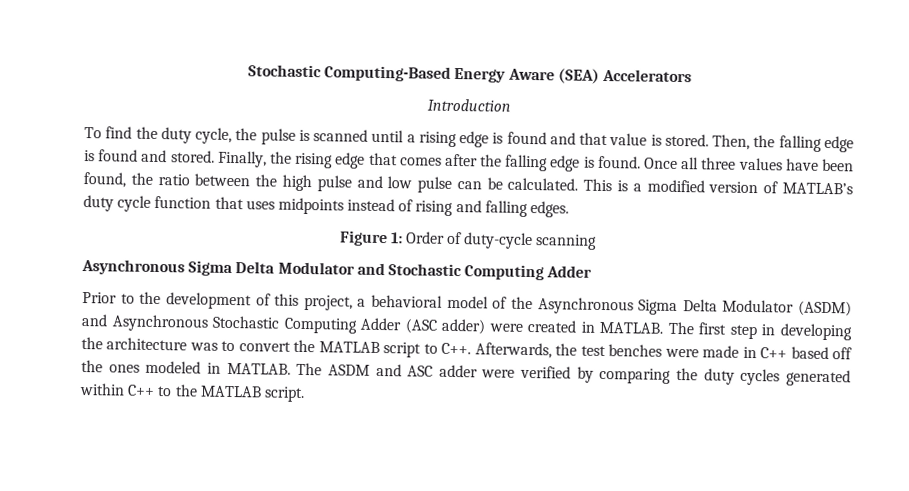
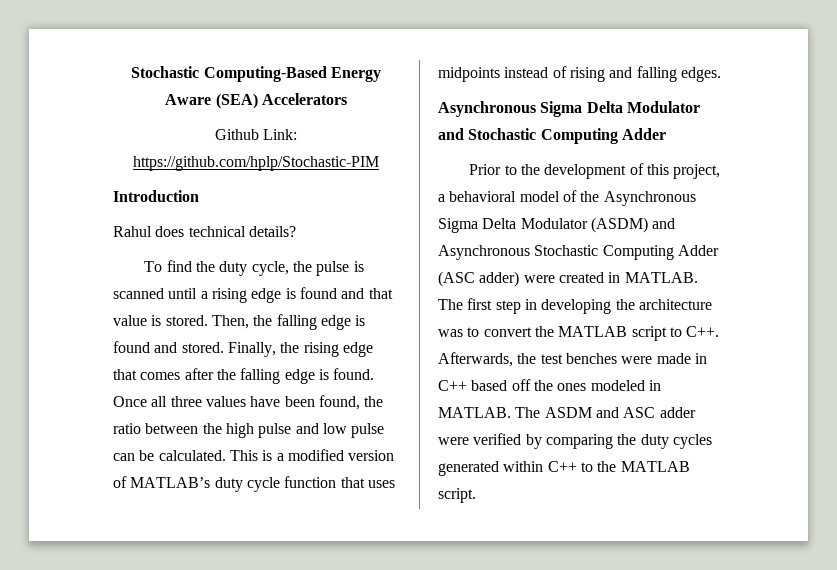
+ Github Link: https://github.com/hplp/Stochastic-PIM
  Introduction
+ Rahul does technical details?
- Figure 1: Order of duty-cycle scanning

